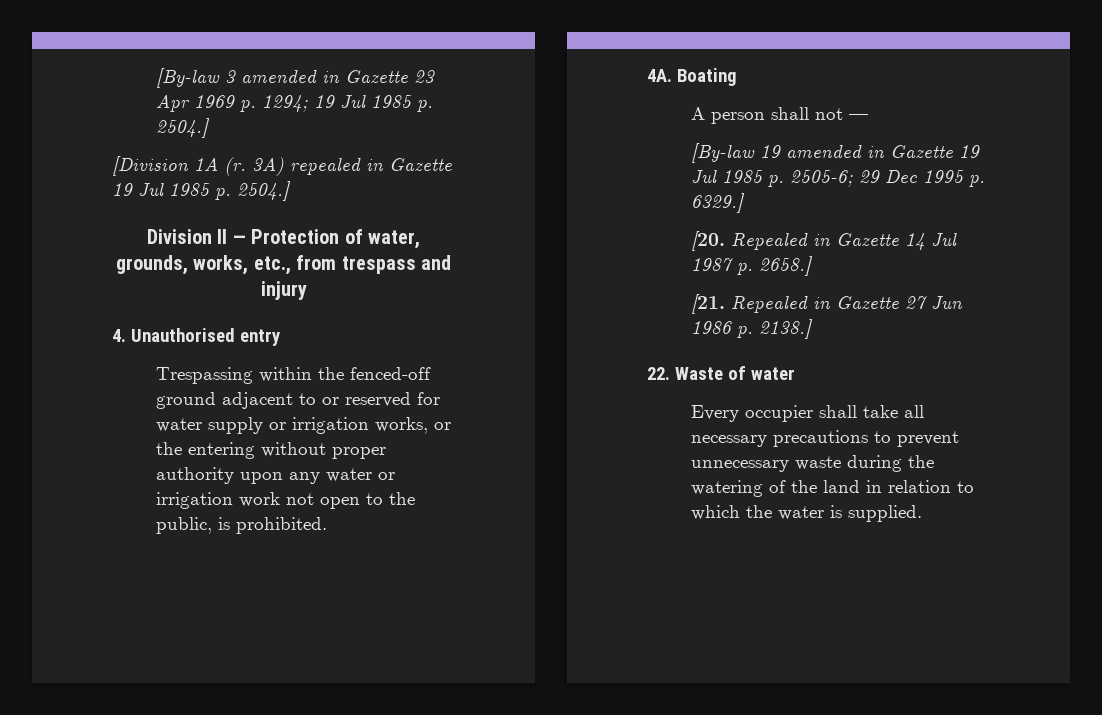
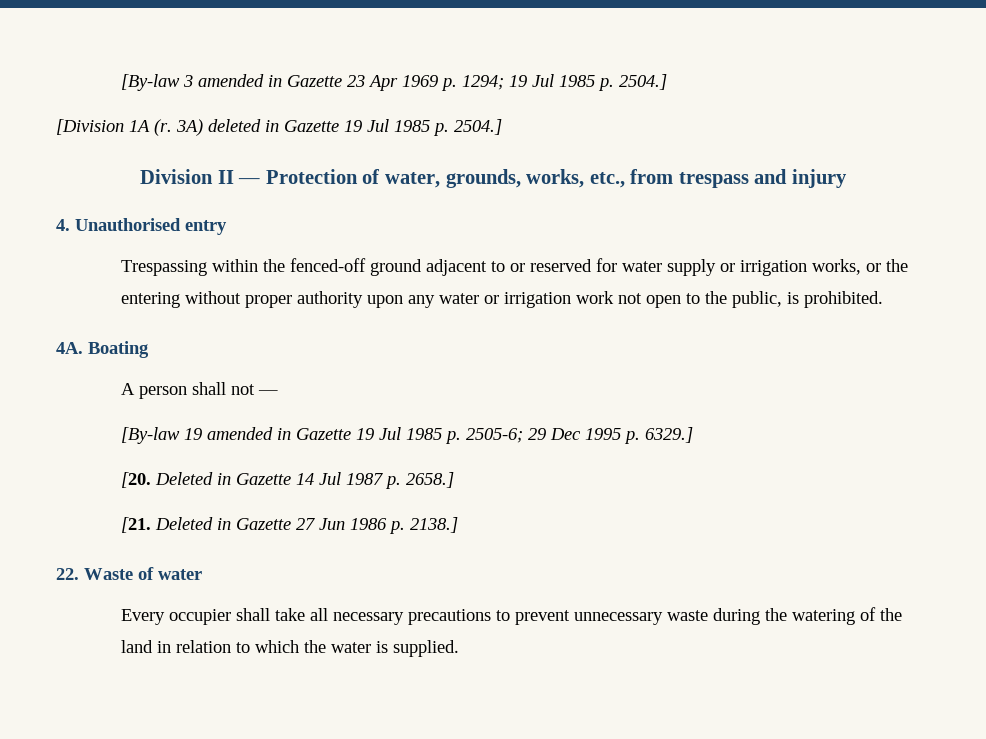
- 3A) repealed in Gazette 19 Jul 1985 p. 2504.]
+ 3A) deleted in Gazette 19 Jul 1985 p. 2504.]
- [20. Repealed in Gazette 14 Jul 1987 p. 2658.]
+ [20. Deleted in Gazette 14 Jul 1987 p. 2658.]
- [21. Repealed in Gazette 27 Jun 1986 p. 2138.]
+ [21. Deleted in Gazette 27 Jun 1986 p. 2138.]

